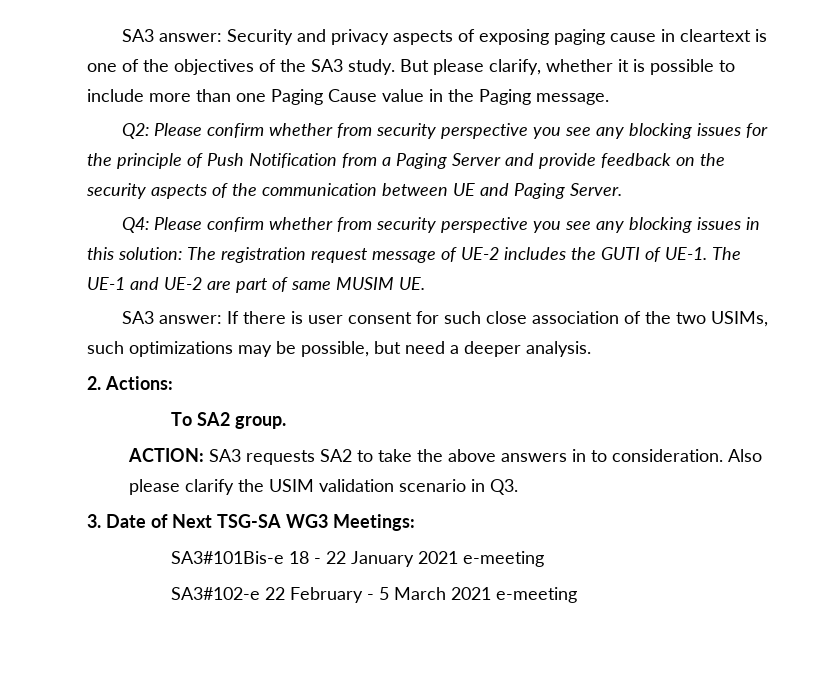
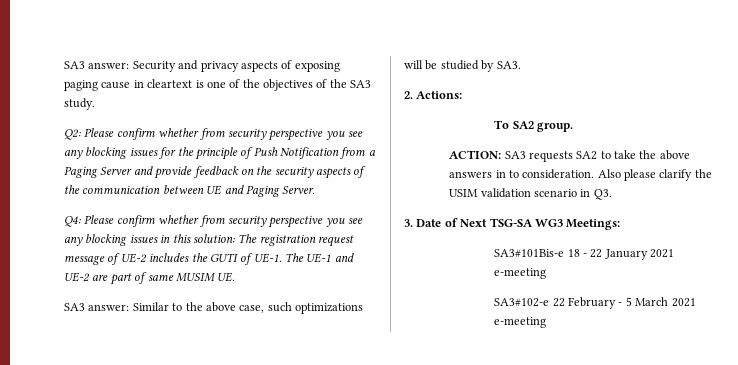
- But please clarify, whether it is possible to include more than one Paging Cause value in the Paging message.
- SA3 answer: If there is user consent for such close association of the two USIMs, such optimizations may be possible, but need a deeper analysis.
+ SA3 answer: Similar to the above case, such optimizations will be studied by SA3.

